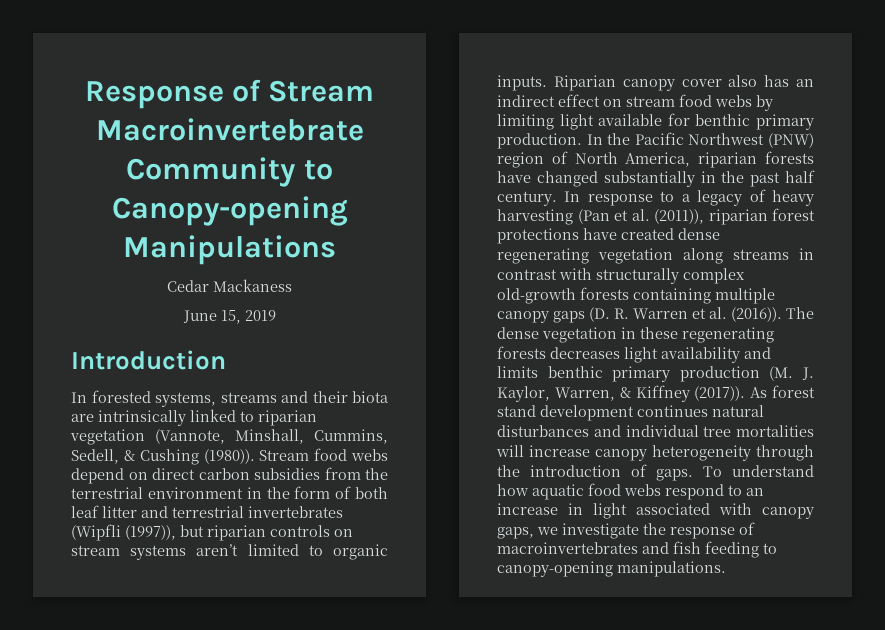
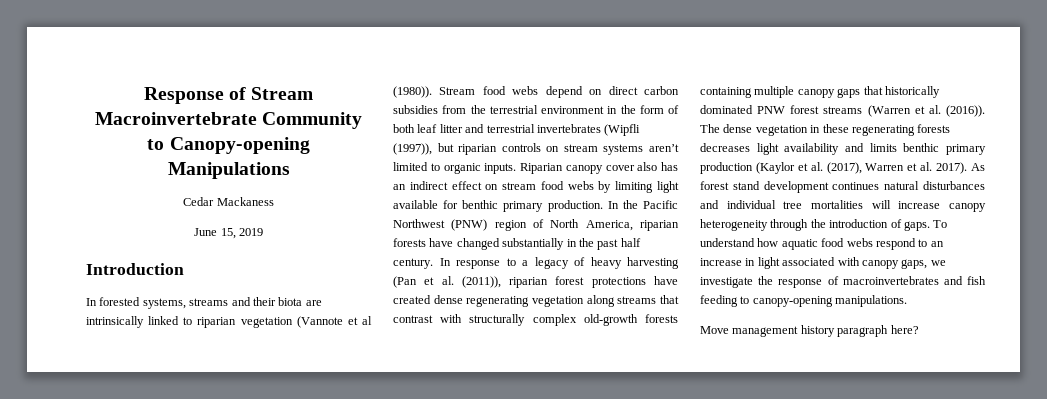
- In forested systems, streams and their biota are intrinsically linked to riparian vegetation (Vannote, Minshall, Cummins, Sedell, & Cushing (1980)).
+ In forested systems, streams and their biota are intrinsically linked to riparian vegetation (Vannote et al (1980)).
- In response to a legacy of heavy harvesting (Pan et al. (2011)), riparian forest protections have created dense regenerating vegetation along streams in contrast with structurally complex old-growth forests containing multiple canopy gaps (D. R. Warren et al. (2016)).
+ In response to a legacy of heavy harvesting (Pan et al. (2011)), riparian forest protections have created dense regenerating vegetation along streams that contrast with structurally complex old-growth forests containing multiple canopy gaps that historically dominated PNW forest streams (Warren et al. (2016)).
- The dense vegetation in these regenerating forests decreases light availability and limits benthic primary production (M. J. Kaylor, Warren, & Kiffney (2017)).
+ The dense vegetation in these regenerating forests decreases light availability and limits benthic primary production (Kaylor et al. (2017), Warren et al. 2017).
+ Move management history paragraph here?

